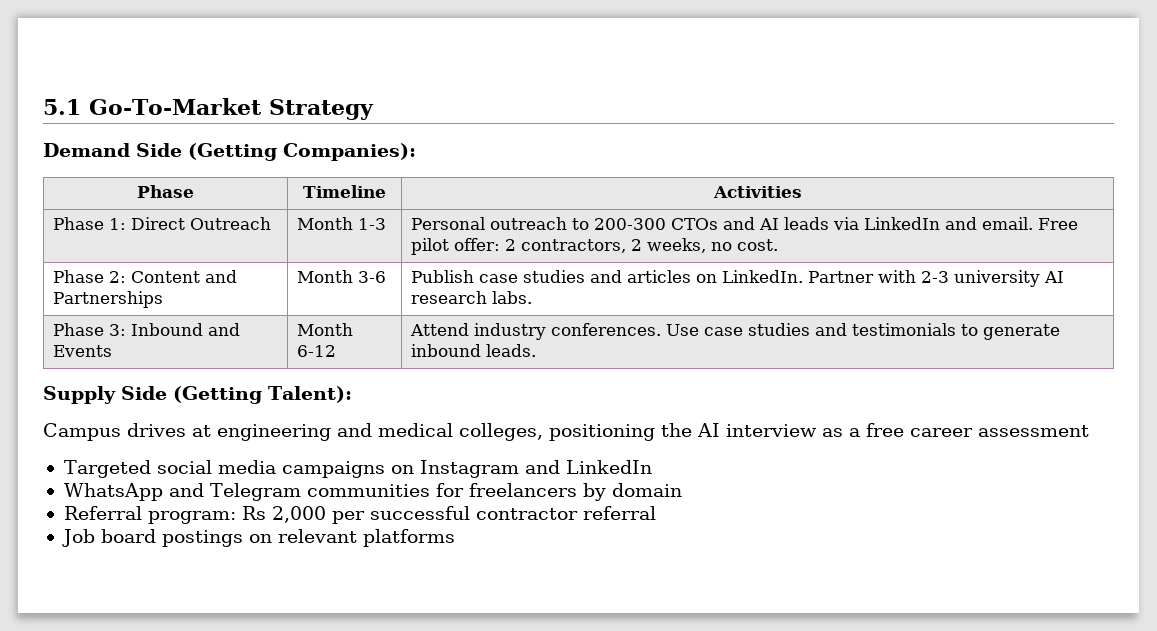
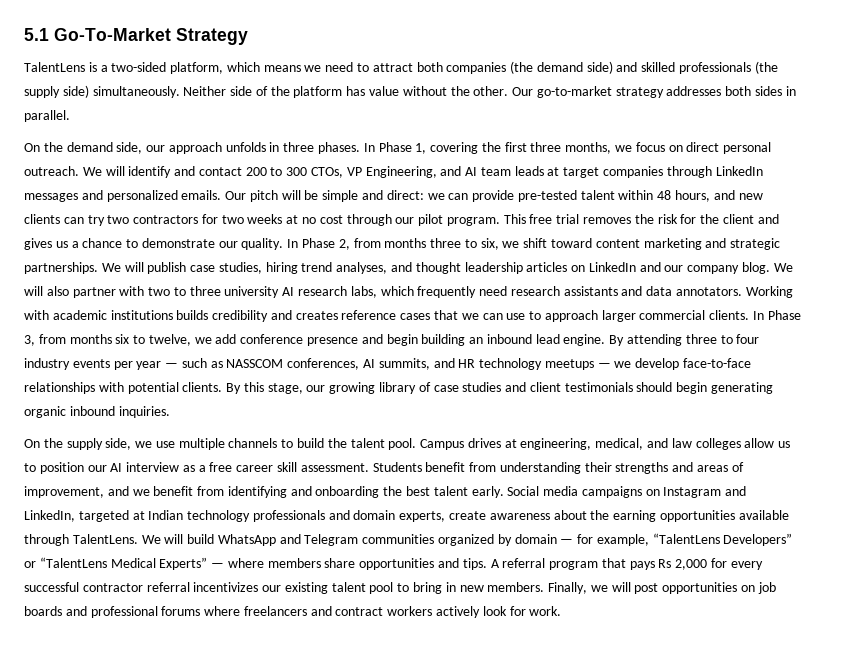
- Demand Side (Getting Companies):
- Phase | Timeline | Activities
- Phase 1: Direct Outreach | Month 1-3 | Personal outreach to 200-300 CTOs and AI leads via LinkedIn and email. Free pilot offer: 2 contractors, 2 weeks, no cost.
- Phase 2: Content and Partnerships | Month 3-6 | Publish case studies and articles on LinkedIn. Partner with 2-3 university AI research labs.
- Phase 3: Inbound and Events | Month 6-12 | Attend industry conferences. Use case studies and testimonials to generate inbound leads.
- Supply Side (Getting Talent):
- Campus drives at engineering and medical colleges, positioning the AI interview as a free career assessment
- Targeted social media campaigns on Instagram and LinkedIn
- WhatsApp and Telegram communities for freelancers by domain
- Referral program: Rs 2,000 per successful contractor referral
- Job board postings on relevant platforms
+ TalentLens is a two-sided platform, which means we need to attract both companies (the demand side) and skilled professionals (the supply side) simultaneously. Neither side of the platform has value without the other. Our go-to-market strategy addresses both sides in parallel.
+ On the demand side, our approach unfolds in three phases. In Phase 1, covering the first three months, we focus on direct personal outreach. We will identify and contact 200 to 300 CTOs, VP Engineering, and AI team leads at target companies through LinkedIn messages and personalized emails. Our pitch will be simple and direct: we can provide pre-tested talent within 48 hours, and new clients can try two contractors for two weeks at no cost through our pilot program. This free trial removes the risk for the client and gives us a chance to demonstrate our quality. In Phase 2, from months three to six, we shift toward content marketing and strategic partnerships. We will publish case studies, hiring trend analyses, and thought leadership articles on LinkedIn and our company blog. We will also partner with two to three university AI research labs, which frequently need research assistants and data annotators. Working with academic institutions builds credibility and creates reference cases that we can use to approach larger commercial clients. In Phase 3, from months six to twelve, we add conference presence and begin building an inbound lead engine. By attending three to four industry events per year — such as NASSCOM conferences, AI summits, and HR technology meetups — we develop face-to-face relationships with potential clients. By this stage, our growing library of case studies and client testimonials should begin generating organic inbound inquiries.
+ On the supply side, we use multiple channels to build the talent pool. Campus drives at engineering, medical, and law colleges allow us to position our AI interview as a free career skill assessment. Students benefit from understanding their strengths and areas of improvement, and we benefit from identifying and onboarding the best talent early. Social media campaigns on Instagram and LinkedIn, targeted at Indian technology professionals and domain experts, create awareness about the earning opportunities available through TalentLens. We will build WhatsApp and Telegram communities organized by domain — for example, “TalentLens Developers” or “TalentLens Medical Experts” — where members share opportunities and tips. A referral program that pays Rs 2,000 for every successful contractor referral incentivizes our existing talent pool to bring in new members. Finally, we will post opportunities on job boards and professional forums where freelancers and contract workers actively look for work.

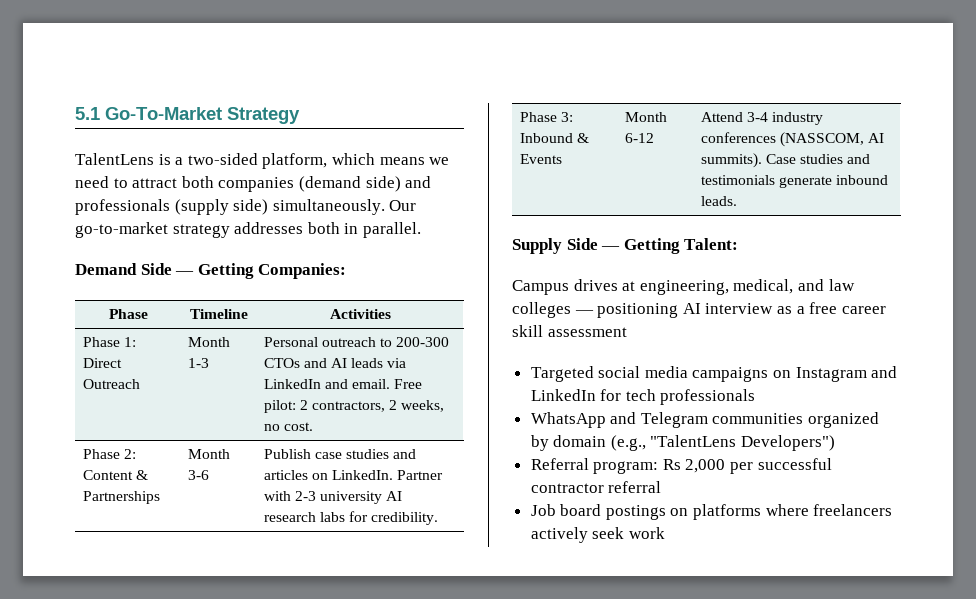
- TalentLens is a two-sided platform, which means we need to attract both companies (the demand side) and skilled professionals (the supply side) simultaneously. Neither side of the platform has value without the other.
+ TalentLens is a two-sided platform, which means we need to attract both companies (demand side) and professionals (supply side) simultaneously.
- Our go-to-market strategy addresses both sides in parallel.
+ Our go-to-market strategy addresses both in parallel.
- On the demand side, our approach unfolds in three phases. In Phase 1, covering the first three months, we focus on direct personal outreach. We will identify and contact 200 to 300 CTOs, VP Engineering, and AI team leads at target companies through LinkedIn messages and personalized emails. Our pitch will be simple and direct: we can provide pre-tested talent within 48 hours, and new clients can try two contractors for two weeks at no cost through our pilot program. This free trial removes the risk for the client and gives us a chance to demonstrate our quality. In Phase 2, from months three to six, we shift toward content marketing and strategic partnerships. We will publish case studies, hiring trend analyses, and thought leadership articles on LinkedIn and our company blog. We will also partner with two to three university AI research labs, which frequently need research assistants and data annotators. Working with academic institutions builds credibility and creates reference cases that we can use to approach larger commercial clients. In Phase 3, from months six to twelve, we add conference presence and begin building an inbound lead engine. By attending three to four industry events per year — such as NASSCOM conferences, AI summits, and HR technology meetups — we develop face-to-face relationships with potential clients. By this stage, our growing library of case studies and client testimonials should begin generating organic inbound inquiries.
- On the supply side, we use multiple channels to build the talent pool. Campus drives at engineering, medical, and law colleges allow us to position our AI interview as a free career skill assessment. Students benefit from understanding their strengths and areas of improvement, and we benefit from identifying and onboarding the best talent early. Social media campaigns on Instagram and LinkedIn, targeted at Indian technology professionals and domain experts, create awareness about the earning opportunities available through TalentLens. We will build WhatsApp and Telegram communities organized by domain — for example, “TalentLens Developers” or “TalentLens Medical Experts” — where members share opportunities and tips. A referral program that pays Rs 2,000 for every successful contractor referral incentivizes our existing talent pool to bring in new members. Finally, we will post opportunities on job boards and professional forums where freelancers and contract workers actively look for work.
+ Demand Side — Getting Companies:
+ Phase | Timeline | Activities
+ Phase 1: Direct Outreach | Month 1-3 | Personal outreach to 200-300 CTOs and AI leads via LinkedIn and email. Free pilot: 2 contractors, 2 weeks, no cost.
+ Phase 2: Content & Partnerships | Month 3-6 | Publish case studies and articles on LinkedIn. Partner with 2-3 university AI research labs for credibility.
+ Phase 3: Inbound & Events | Month 6-12 | Attend 3-4 industry conferences (NASSCOM, AI summits). Case studies and testimonials generate inbound leads.
+ Supply Side — Getting Talent:
+ Campus drives at engineering, medical, and law colleges — positioning AI interview as a free career skill assessment
+ Targeted social media campaigns on Instagram and LinkedIn for tech professionals
+ WhatsApp and Telegram communities organized by domain (e.g., "TalentLens Developers")
+ Referral program: Rs 2,000 per successful contractor referral
+ Job board postings on platforms where freelancers actively seek work

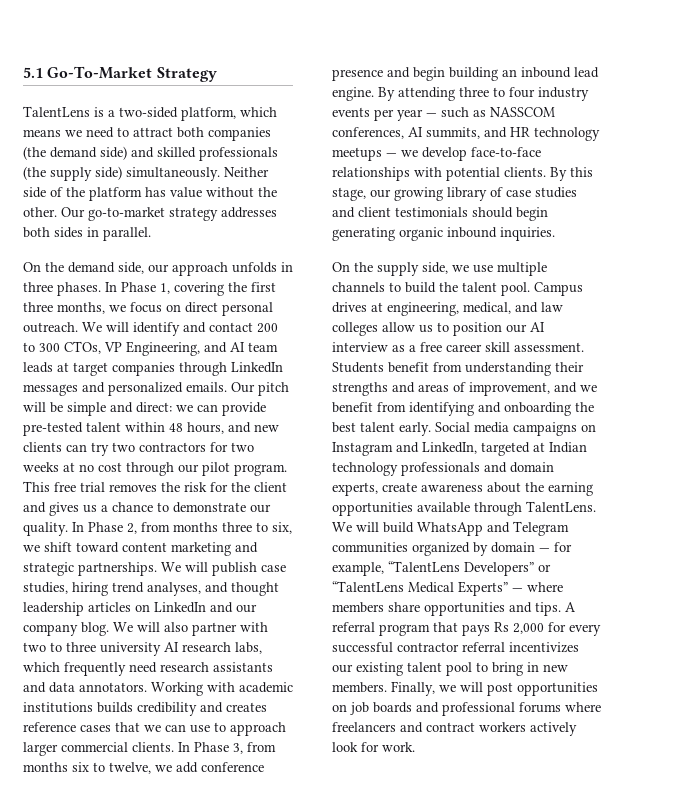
- TalentLens is a two-sided platform, which means we need to attract both companies (demand side) and professionals (supply side) simultaneously.
+ TalentLens is a two-sided platform, which means we need to attract both companies (the demand side) and skilled professionals (the supply side) simultaneously. Neither side of the platform has value without the other.
- Our go-to-market strategy addresses both in parallel.
+ Our go-to-market strategy addresses both sides in parallel.
- Demand Side — Getting Companies:
- Phase | Timeline | Activities
- Phase 1: Direct Outreach | Month 1-3 | Personal outreach to 200-300 CTOs and AI leads via LinkedIn and email. Free pilot: 2 contractors, 2 weeks, no cost.
- Phase 2: Content & Partnerships | Month 3-6 | Publish case studies and articles on LinkedIn. Partner with 2-3 university AI research labs for credibility.
- Phase 3: Inbound & Events | Month 6-12 | Attend 3-4 industry conferences (NASSCOM, AI summits). Case studies and testimonials generate inbound leads.
- Supply Side — Getting Talent:
- Campus drives at engineering, medical, and law colleges — positioning AI interview as a free career skill assessment
- Targeted social media campaigns on Instagram and LinkedIn for tech professionals
- WhatsApp and Telegram communities organized by domain (e.g., "TalentLens Developers")
- Referral program: Rs 2,000 per successful contractor referral
- Job board postings on platforms where freelancers actively seek work
+ On the demand side, our approach unfolds in three phases. In Phase 1, covering the first three months, we focus on direct personal outreach. We will identify and contact 200 to 300 CTOs, VP Engineering, and AI team leads at target companies through LinkedIn messages and personalized emails. Our pitch will be simple and direct: we can provide pre-tested talent within 48 hours, and new clients can try two contractors for two weeks at no cost through our pilot program. This free trial removes the risk for the client and gives us a chance to demonstrate our quality. In Phase 2, from months three to six, we shift toward content marketing and strategic partnerships. We will publish case studies, hiring trend analyses, and thought leadership articles on LinkedIn and our company blog. We will also partner with two to three university AI research labs, which frequently need research assistants and data annotators. Working with academic institutions builds credibility and creates reference cases that we can use to approach larger commercial clients. In Phase 3, from months six to twelve, we add conference presence and begin building an inbound lead engine. By attending three to four industry events per year — such as NASSCOM conferences, AI summits, and HR technology meetups — we develop face-to-face relationships with potential clients. By this stage, our growing library of case studies and client testimonials should begin generating organic inbound inquiries.
+ On the supply side, we use multiple channels to build the talent pool. Campus drives at engineering, medical, and law colleges allow us to position our AI interview as a free career skill assessment. Students benefit from understanding their strengths and areas of improvement, and we benefit from identifying and onboarding the best talent early. Social media campaigns on Instagram and LinkedIn, targeted at Indian technology professionals and domain experts, create awareness about the earning opportunities available through TalentLens. We will build WhatsApp and Telegram communities organized by domain — for example, “TalentLens Developers” or “TalentLens Medical Experts” — where members share opportunities and tips. A referral program that pays Rs 2,000 for every successful contractor referral incentivizes our existing talent pool to bring in new members. Finally, we will post opportunities on job boards and professional forums where freelancers and contract workers actively look for work.

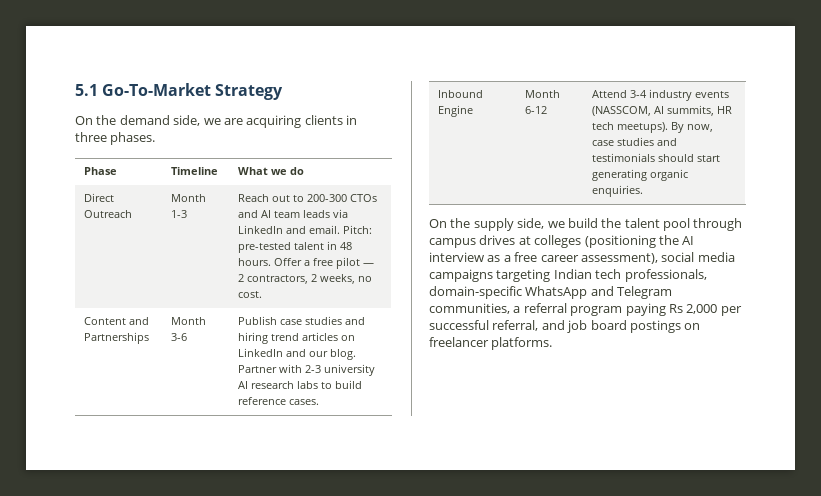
- TalentLens is a two-sided platform, which means we need to attract both companies (the demand side) and skilled professionals (the supply side) simultaneously. Neither side of the platform has value without the other. Our go-to-market strategy addresses both sides in parallel.
- On the demand side, our approach unfolds in three phases. In Phase 1, covering the first three months, we focus on direct personal outreach. We will identify and contact 200 to 300 CTOs, VP Engineering, and AI team leads at target companies through LinkedIn messages and personalized emails. Our pitch will be simple and direct: we can provide pre-tested talent within 48 hours, and new clients can try two contractors for two weeks at no cost through our pilot program. This free trial removes the risk for the client and gives us a chance to demonstrate our quality. In Phase 2, from months three to six, we shift toward content marketing and strategic partnerships. We will publish case studies, hiring trend analyses, and thought leadership articles on LinkedIn and our company blog. We will also partner with two to three university AI research labs, which frequently need research assistants and data annotators. Working with academic institutions builds credibility and creates reference cases that we can use to approach larger commercial clients. In Phase 3, from months six to twelve, we add conference presence and begin building an inbound lead engine. By attending three to four industry events per year — such as NASSCOM conferences, AI summits, and HR technology meetups — we develop face-to-face relationships with potential clients. By this stage, our growing library of case studies and client testimonials should begin generating organic inbound inquiries.
+ On the demand side, we are acquiring clients in three phases.
+ Phase | Timeline | What we do
+ Direct Outreach | Month 1-3 | Reach out to 200-300 CTOs and AI team leads via LinkedIn and email. Pitch: pre-tested talent in 48 hours. Offer a free pilot — 2 contractors, 2 weeks, no cost.
+ Content and Partnerships | Month 3-6 | Publish case studies and hiring trend articles on LinkedIn and our blog. Partner with 2-3 university AI research labs to build reference cases.
+ Inbound Engine | Month 6-12 | Attend 3-4 industry events (NASSCOM, AI summits, HR tech meetups). By now, case studies and testimonials should start generating organic enquiries.
- On the supply side, we use multiple channels to build the talent pool. Campus drives at engineering, medical, and law colleges allow us to position our AI interview as a free career skill assessment. Students benefit from understanding their strengths and areas of improvement, and we benefit from identifying and onboarding the best talent early. Social media campaigns on Instagram and LinkedIn, targeted at Indian technology professionals and domain experts, create awareness about the earning opportunities available through TalentLens. We will build WhatsApp and Telegram communities organized by domain — for example, “TalentLens Developers” or “TalentLens Medical Experts” — where members share opportunities and tips. A referral program that pays Rs 2,000 for every successful contractor referral incentivizes our existing talent pool to bring in new members. Finally, we will post opportunities on job boards and professional forums where freelancers and contract workers actively look for work.
+ On the supply side, we build the talent pool through campus drives at colleges (positioning the AI interview as a free career assessment), social media campaigns targeting Indian tech professionals, domain-specific WhatsApp and Telegram communities, a referral program paying Rs 2,000 per successful referral, and job board postings on freelancer platforms.

